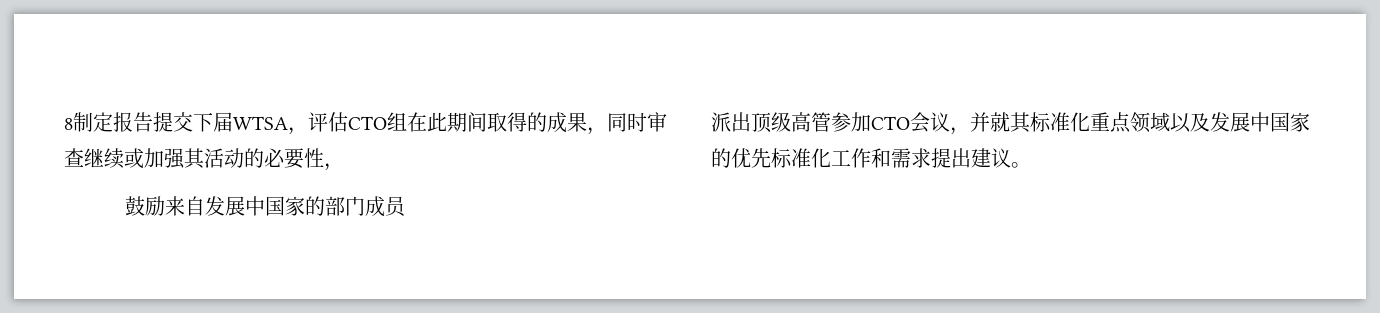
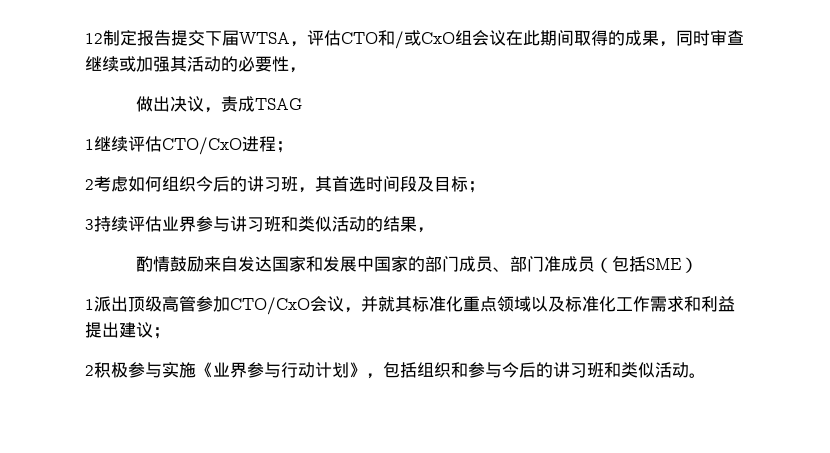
- 8制定报告提交下届WTSA，评估CTO组在此期间取得的成果，同时审查继续或加强其活动的必要性，
+ 12制定报告提交下届WTSA，评估CTO和/或CxO组会议在此期间取得的成果，同时审查继续或加强其活动的必要性，
- 鼓励来自发展中国家的部门成员
- 派出顶级高管参加CTO会议，并就其标准化重点领域以及发展中国家的优先标准化工作和需求提出建议。
+ 做出决议，责成TSAG
+ 1继续评估CTO/CxO进程；
+ 2考虑如何组织今后的讲习班，其首选时间段及目标；
+ 3持续评估业界参与讲习班和类似活动的结果，
+ 酌情鼓励来自发达国家和发展中国家的部门成员、部门准成员（包括SME）
+ 1派出顶级高管参加CTO/CxO会议，并就其标准化重点领域以及标准化工作需求和利益提出建议；
+ 2积极参与实施《业界参与行动计划》，包括组织和参与今后的讲习班和类似活动。

